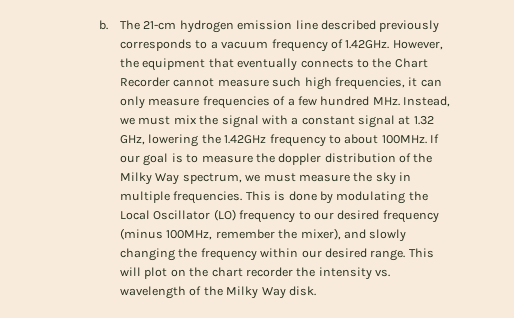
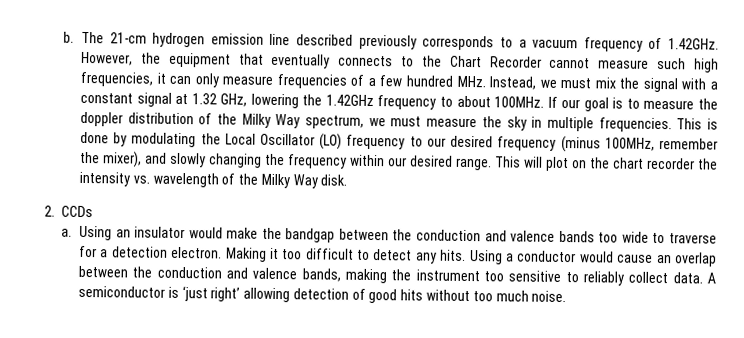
+ 2. CCDs
+ a. Using an insulator would make the bandgap between the conduction and valence bands too wide to traverse for a detection electron. Making it too difficult to detect any hits. Using a conductor would cause an overlap between the conduction and valence bands, making the instrument too sensitive to reliably collect data. A semiconductor is ‘just right’ allowing detection of good hits without too much noise.

